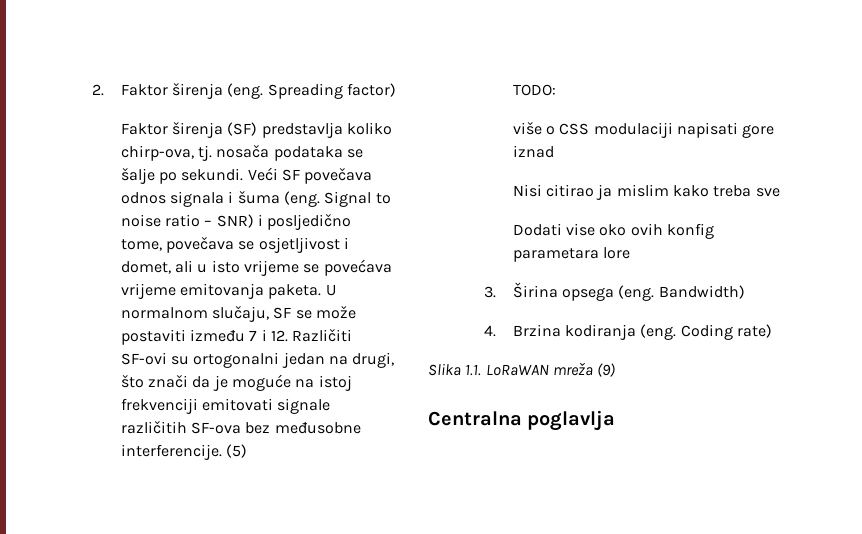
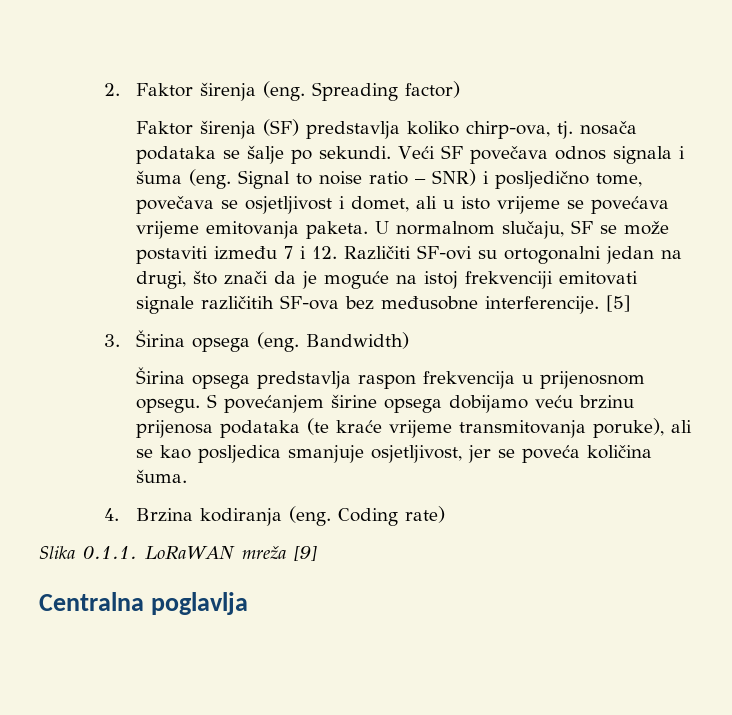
- (5)
- TODO:
- više o CSS modulaciji napisati gore iznad
- Nisi citirao ja mislim kako treba sve
- Dodati vise oko ovih konfig parametara lore
+ [5]
+ Širina opsega predstavlja raspon frekvencija u prijenosnom opsegu. S povećanjem širine opsega dobijamo veću brzinu prijenosa podataka (te kraće vrijeme transmitovanja poruke), ali se kao posljedica smanjuje osjetljivost, jer se poveća količina šuma.
- Slika 1.1. LoRaWAN mreža (9)
+ Slika 0.1.1. LoRaWAN mreža [9]

